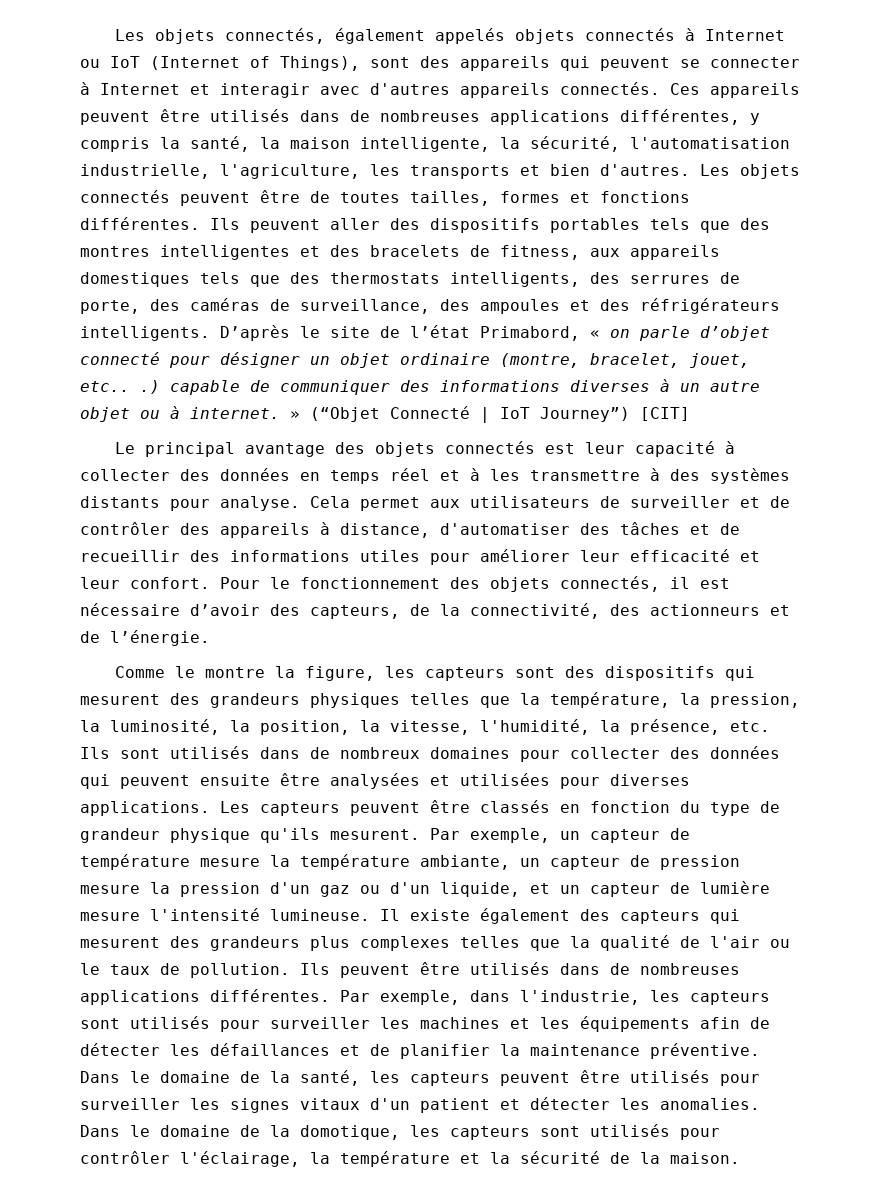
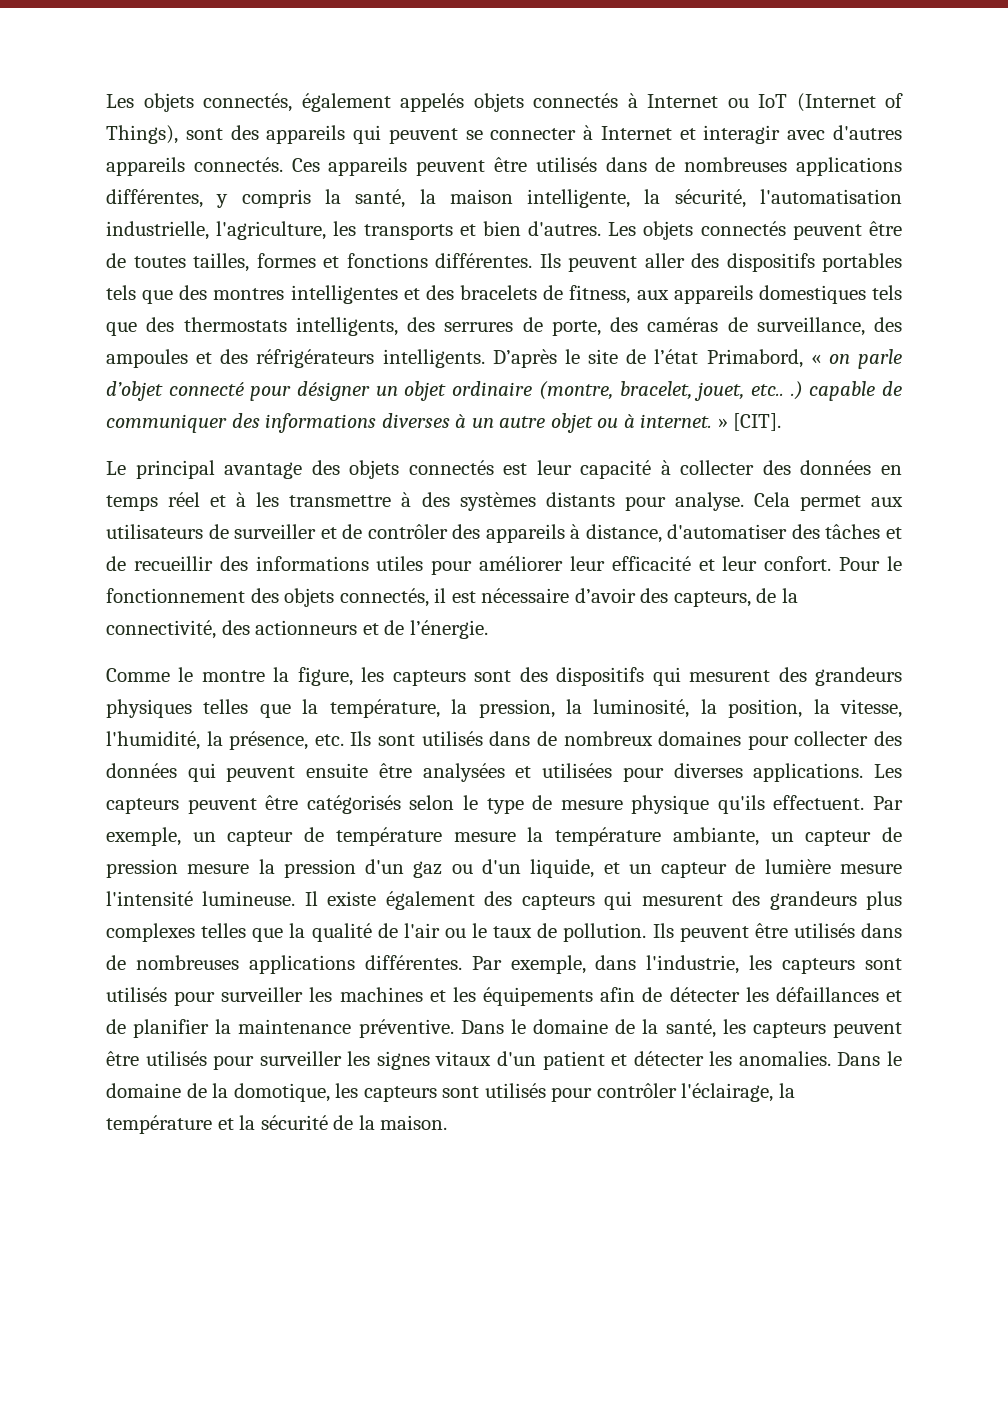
- D’après le site de l’état Primabord, « on parle d’objet connecté pour désigner un objet ordinaire (montre, bracelet, jouet, etc.. .) capable de communiquer des informations diverses à un autre objet ou à internet. » (“Objet Connecté | IoT Journey”) [CIT]
+ D’après le site de l’état Primabord, « on parle d’objet connecté pour désigner un objet ordinaire (montre, bracelet, jouet, etc.. .) capable de communiquer des informations diverses à un autre objet ou à internet. » [CIT].
- Les capteurs peuvent être classés en fonction du type de grandeur physique qu'ils mesurent.
+ Les capteurs peuvent être catégorisés selon le type de mesure physique qu'ils effectuent.

